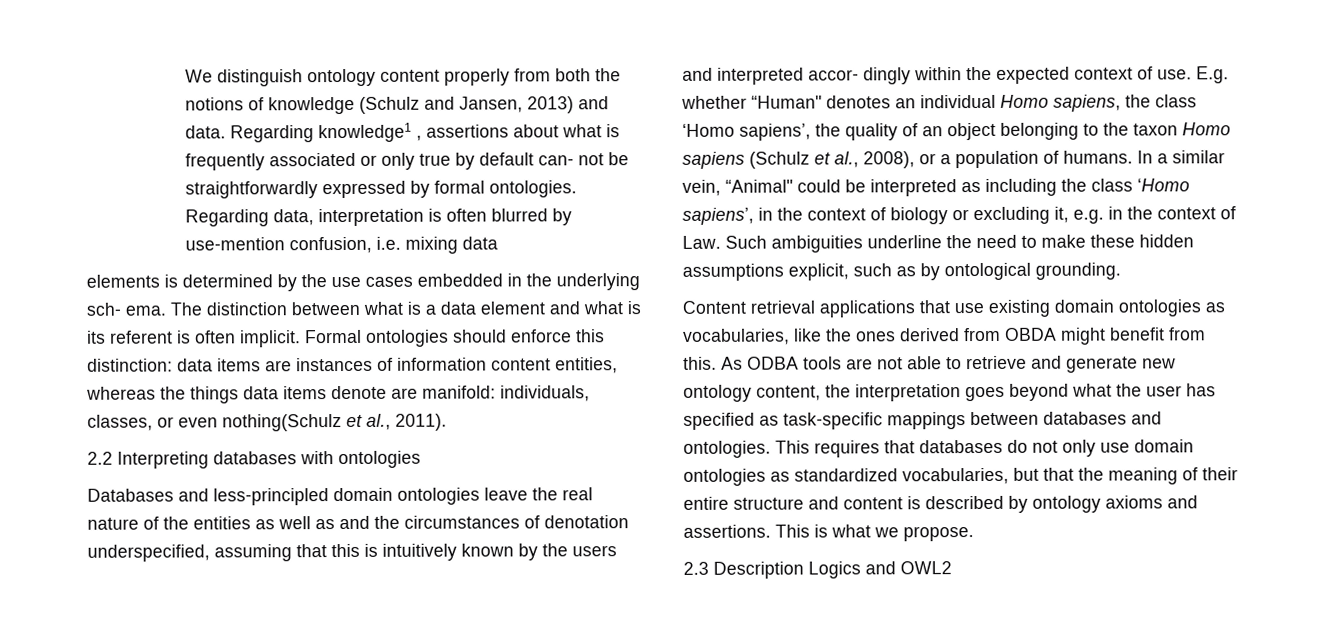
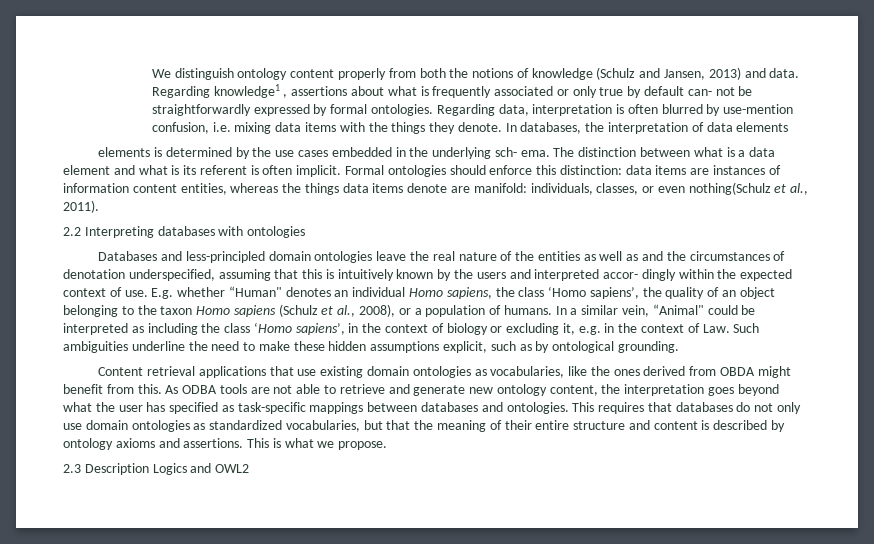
- Regarding data, interpretation is often blurred by use-mention confusion, i.e. mixing data
+ Regarding data, interpretation is often blurred by use-mention confusion, i.e. mixing data items with the things they denote. In databases, the interpretation of data elements

